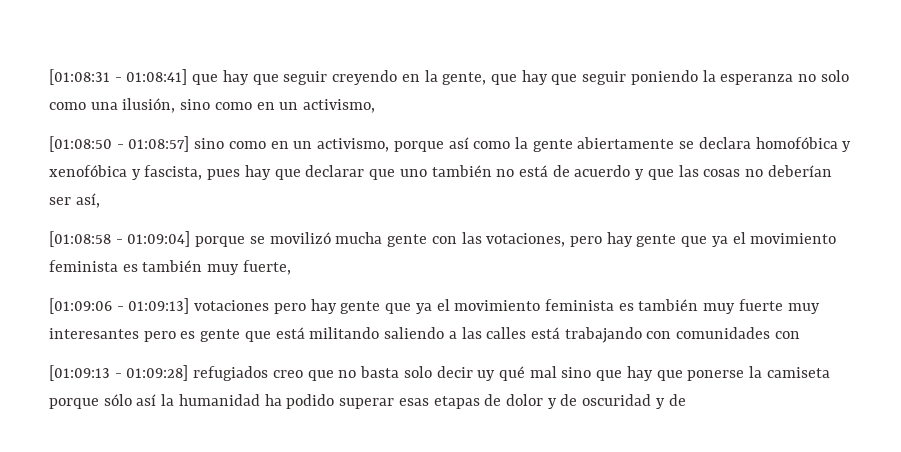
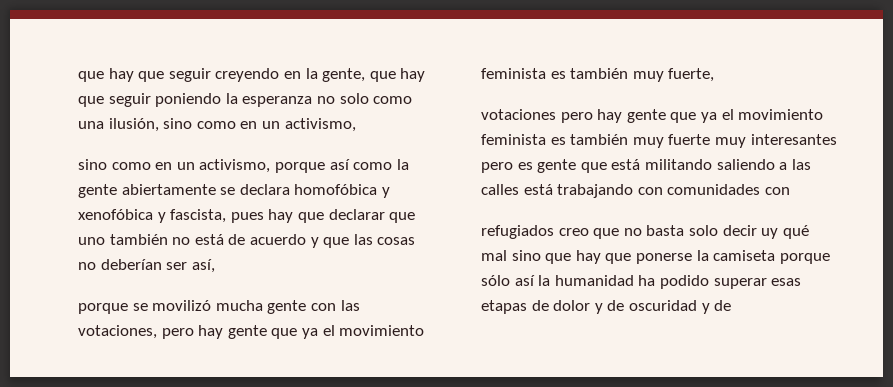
- [01:08:31 - 01:08:41] que hay que seguir creyendo en la gente, que hay que seguir poniendo la esperanza no solo como una ilusión, sino como en un activismo,
+ que hay que seguir creyendo en la gente, que hay que seguir poniendo la esperanza no solo como una ilusión, sino como en un activismo,
- [01:08:50 - 01:08:57] sino como en un activismo, porque así como la gente abiertamente se declara homofóbica y xenofóbica y fascista, pues hay que declarar que uno también no está de acuerdo y que las cosas no deberían ser así,
+ sino como en un activismo, porque así como la gente abiertamente se declara homofóbica y xenofóbica y fascista, pues hay que declarar que uno también no está de acuerdo y que las cosas no deberían ser así,
- [01:08:58 - 01:09:04] porque se movilizó mucha gente con las votaciones, pero hay gente que ya el movimiento feminista es también muy fuerte,
+ porque se movilizó mucha gente con las votaciones, pero hay gente que ya el movimiento feminista es también muy fuerte,
- [01:09:06 - 01:09:13] votaciones pero hay gente que ya el movimiento feminista es también muy fuerte muy interesantes pero es gente que está militando saliendo a las calles está trabajando con comunidades con
+ votaciones pero hay gente que ya el movimiento feminista es también muy fuerte muy interesantes pero es gente que está militando saliendo a las calles está trabajando con comunidades con
- [01:09:13 - 01:09:28] refugiados creo que no basta solo decir uy qué mal sino que hay que ponerse la camiseta porque sólo así la humanidad ha podido superar esas etapas de dolor y de oscuridad y de
+ refugiados creo que no basta solo decir uy qué mal sino que hay que ponerse la camiseta porque sólo así la humanidad ha podido superar esas etapas de dolor y de oscuridad y de

